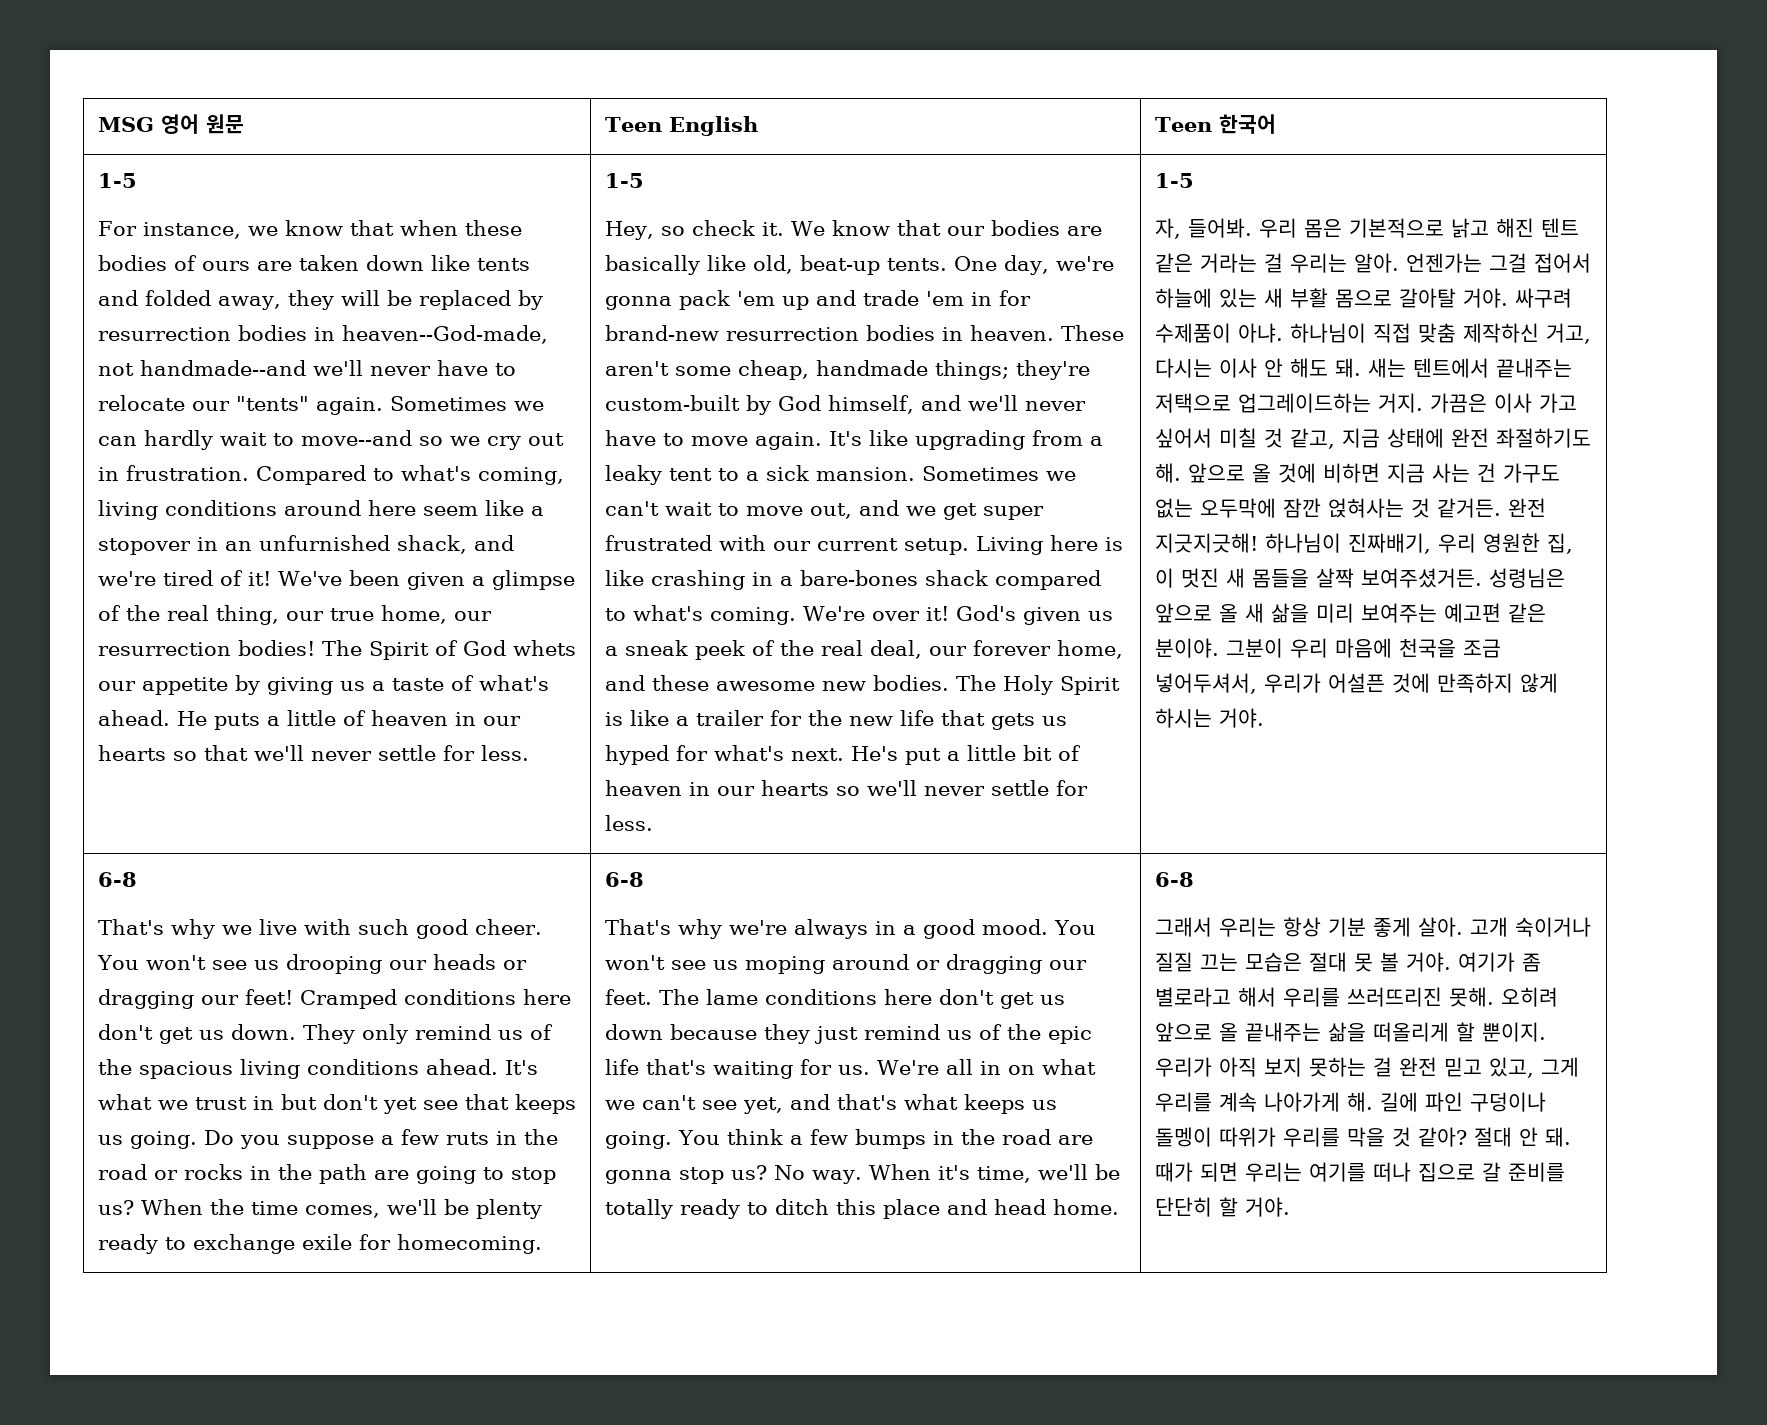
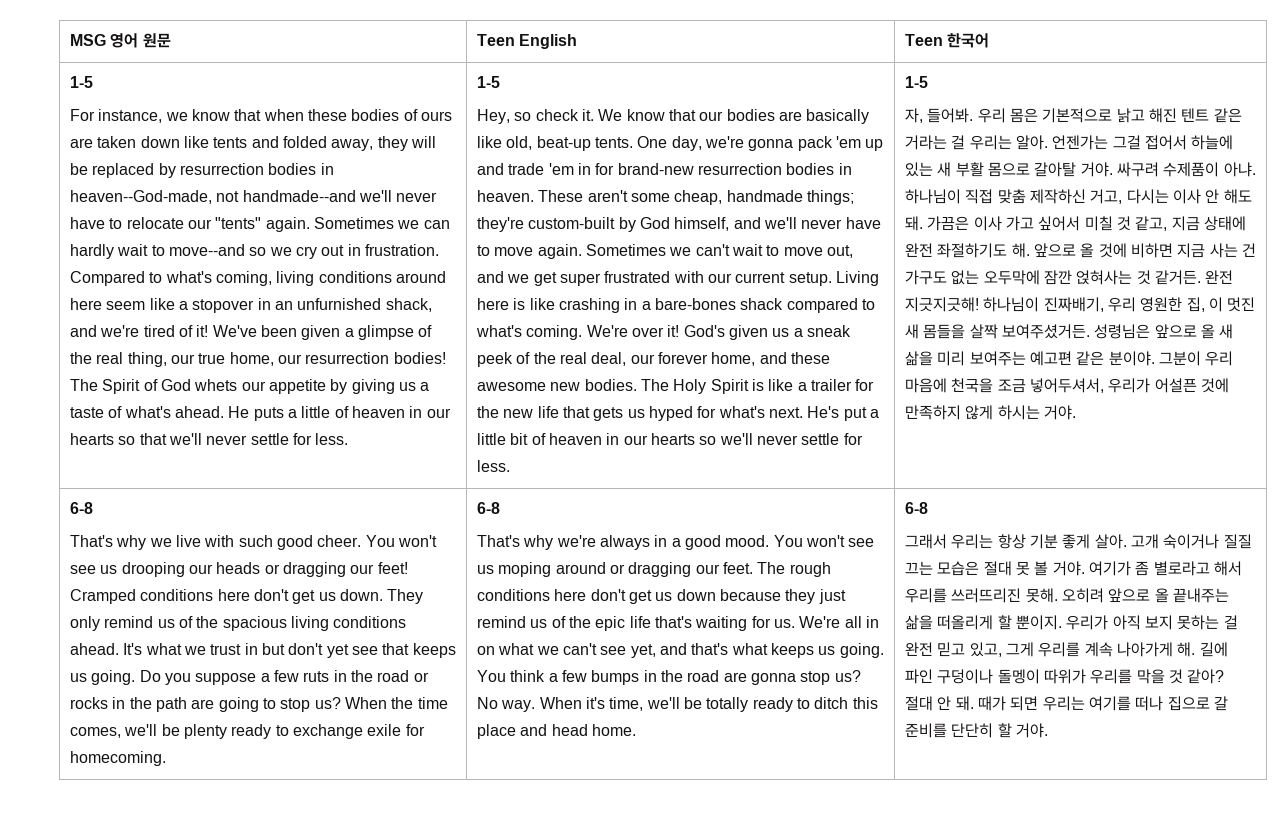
- It's like upgrading from a leaky tent to a sick mansion.
- 새는 텐트에서 끝내주는 저택으로 업그레이드하는 거지.
- The lame conditions here don't get us down because they just remind us of the epic life that's waiting for us.
+ The rough conditions here don't get us down because they just remind us of the epic life that's waiting for us.

